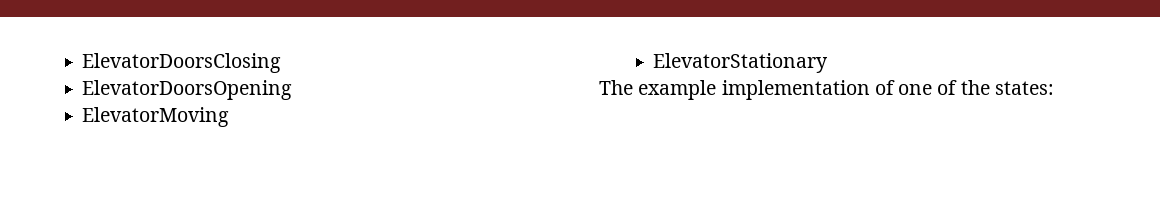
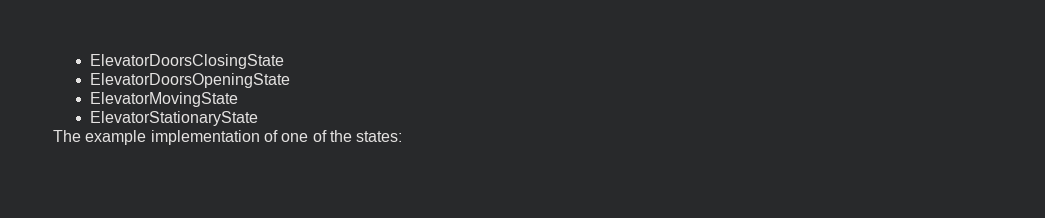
- ElevatorDoorsClosing
- ElevatorDoorsOpening
- ElevatorMoving
- ElevatorStationary
+ ElevatorDoorsClosingState
+ ElevatorDoorsOpeningState
+ ElevatorMovingState
+ ElevatorStationaryState

